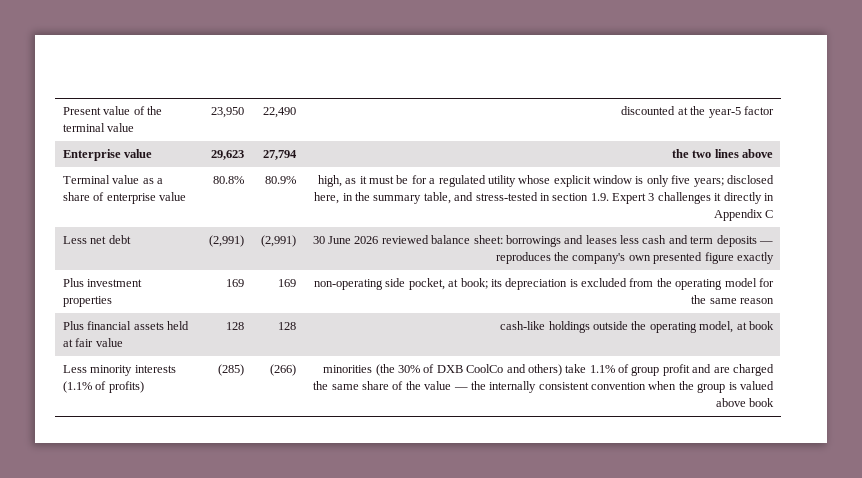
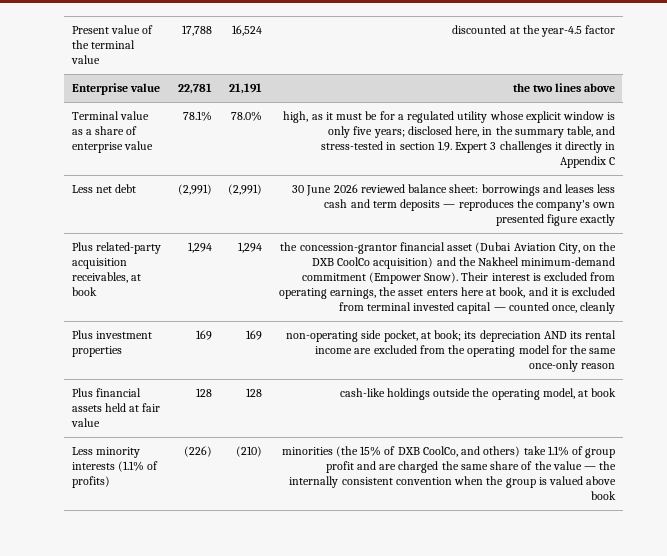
- Present value of the terminal value | 23,950 | 22,490 | discounted at the year-5 factor
+ Present value of the terminal value | 17,788 | 16,524 | discounted at the year-4.5 factor
- Enterprise value | 29,623 | 27,794 | the two lines above
+ Enterprise value | 22,781 | 21,191 | the two lines above
- 80.8% | 80.9%
+ 78.1% | 78.0%
+ Plus related-party acquisition receivables, at book | 1,294 | 1,294 | the concession-grantor financial asset (Dubai Aviation City, on the DXB CoolCo acquisition) and the Nakheel minimum-demand commitment (Empower Snow). Their interest is excluded from operating earnings, the asset enters here at book, and it is excluded from terminal invested capital — counted once, cleanly
- Plus investment properties | 169 | 169 | non-operating side pocket, at book; its depreciation is excluded from the operating model for the same reason
+ Plus investment properties | 169 | 169 | non-operating side pocket, at book; its depreciation AND its rental income are excluded from the operating model for the same once-only reason
- (285) | (266)
+ (226) | (210)
- minorities (the 30% of DXB CoolCo and others) take 1.1% of group profit and are charged the same share of the value — the internally consistent convention when the group is valued above book
+ minorities (the 15% of DXB CoolCo, and others) take 1.1% of group profit and are charged the same share of the value — the internally consistent convention when the group is valued above book

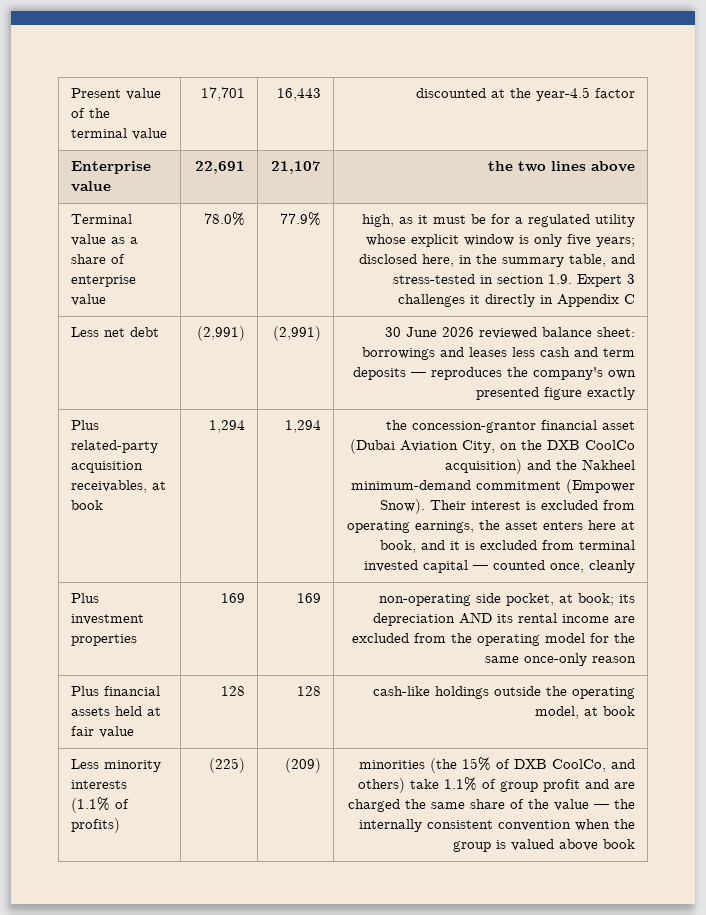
- Present value of the terminal value | 17,788 | 16,524 | discounted at the year-4.5 factor
+ Present value of the terminal value | 17,701 | 16,443 | discounted at the year-4.5 factor
- Enterprise value | 22,781 | 21,191 | the two lines above
+ Enterprise value | 22,691 | 21,107 | the two lines above
- 78.1% | 78.0%
+ 78.0% | 77.9%
- (226) | (210)
+ (225) | (209)

